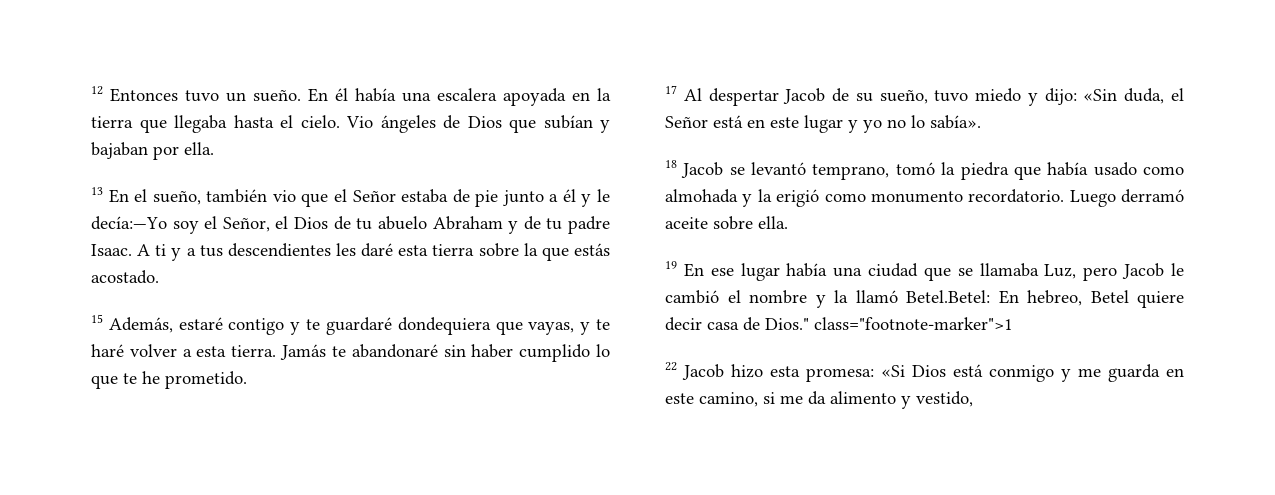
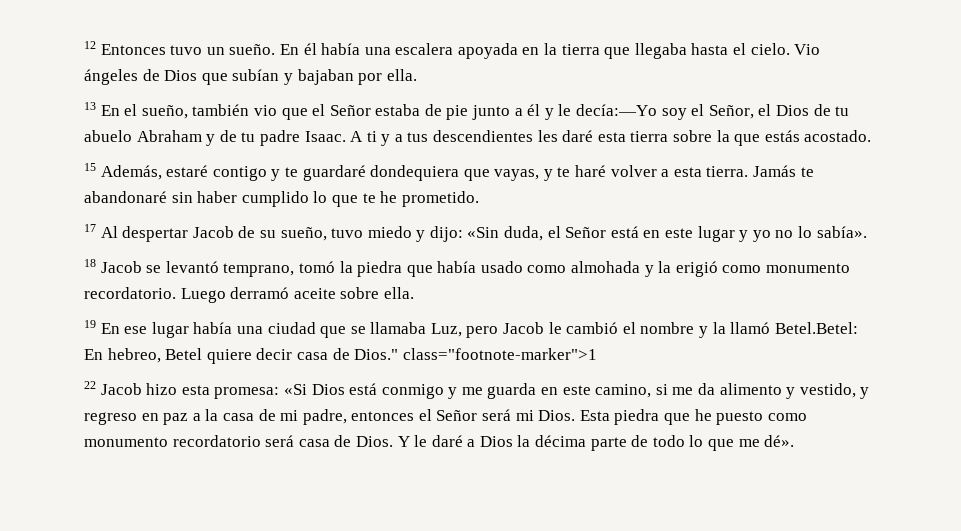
- 22 Jacob hizo esta promesa: «Si Dios está conmigo y me guarda en este camino, si me da alimento y vestido,
+ 22 Jacob hizo esta promesa: «Si Dios está conmigo y me guarda en este camino, si me da alimento y vestido, y regreso en paz a la casa de mi padre, entonces el Señor será mi Dios. Esta piedra que he puesto como monumento recordatorio será casa de Dios. Y le daré a Dios la décima parte de todo lo que me dé».

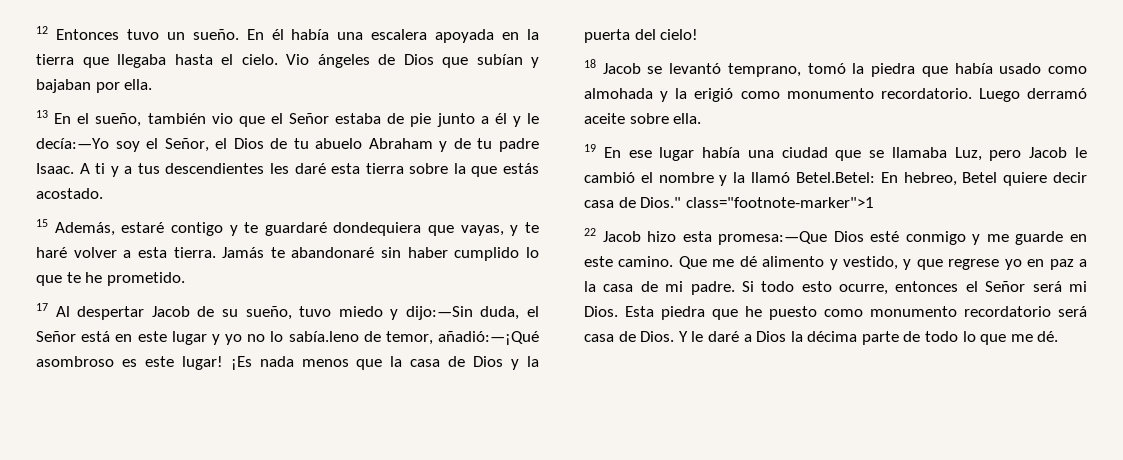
- 17 Al despertar Jacob de su sueño, tuvo miedo y dijo: «Sin duda, el Señor está en este lugar y yo no lo sabía».
+ 17 Al despertar Jacob de su sueño, tuvo miedo y dijo:—Sin duda, el Señor está en este lugar y yo no lo sabía.leno de temor, añadió:—¡Qué asombroso es este lugar! ¡Es nada menos que la casa de Dios y la puerta del cielo!
- 22 Jacob hizo esta promesa: «Si Dios está conmigo y me guarda en este camino, si me da alimento y vestido, y regreso en paz a la casa de mi padre, entonces el Señor será mi Dios.
+ 22 Jacob hizo esta promesa:—Que Dios esté conmigo y me guarde en este camino. Que me dé alimento y vestido, y que regrese yo en paz a la casa de mi padre. Si todo esto ocurre, entonces el Señor será mi Dios.
- Y le daré a Dios la décima parte de todo lo que me dé».
+ Y le daré a Dios la décima parte de todo lo que me dé.

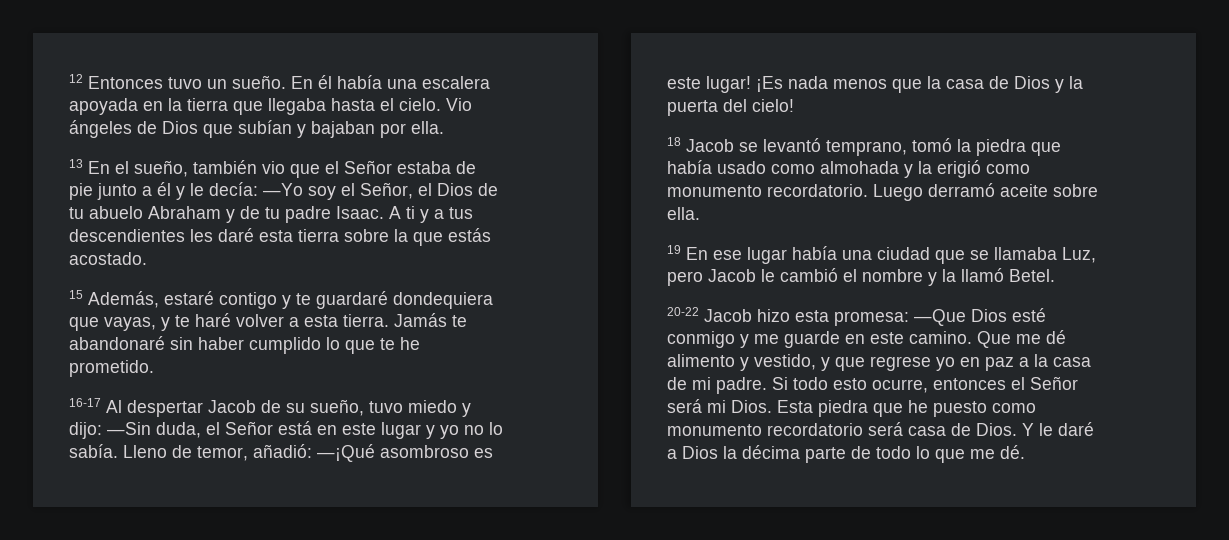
- 13 En el sueño, también vio que el Señor estaba de pie junto a él y le decía:—Yo soy el Señor, el Dios de tu abuelo Abraham y de tu padre Isaac.
+ 13 En el sueño, también vio que el Señor estaba de pie junto a él y le decía: —Yo soy el Señor, el Dios de tu abuelo Abraham y de tu padre Isaac.
- 17 Al despertar Jacob de su sueño, tuvo miedo y dijo:—Sin duda, el Señor está en este lugar y yo no lo sabía.leno de temor, añadió:—¡Qué asombroso es este lugar!
+ 16-17 Al despertar Jacob de su sueño, tuvo miedo y dijo: —Sin duda, el Señor está en este lugar y yo no lo sabía. Lleno de temor, añadió: —¡Qué asombroso es este lugar!
- 19 En ese lugar había una ciudad que se llamaba Luz, pero Jacob le cambió el nombre y la llamó Betel.Betel: En hebreo, Betel quiere decir casa de Dios." class="footnote-marker">1
- 22 Jacob hizo esta promesa:—Que Dios esté conmigo y me guarde en este camino.
+ 19 En ese lugar había una ciudad que se llamaba Luz, pero Jacob le cambió el nombre y la llamó Betel.
+ 20-22 Jacob hizo esta promesa: —Que Dios esté conmigo y me guarde en este camino.

